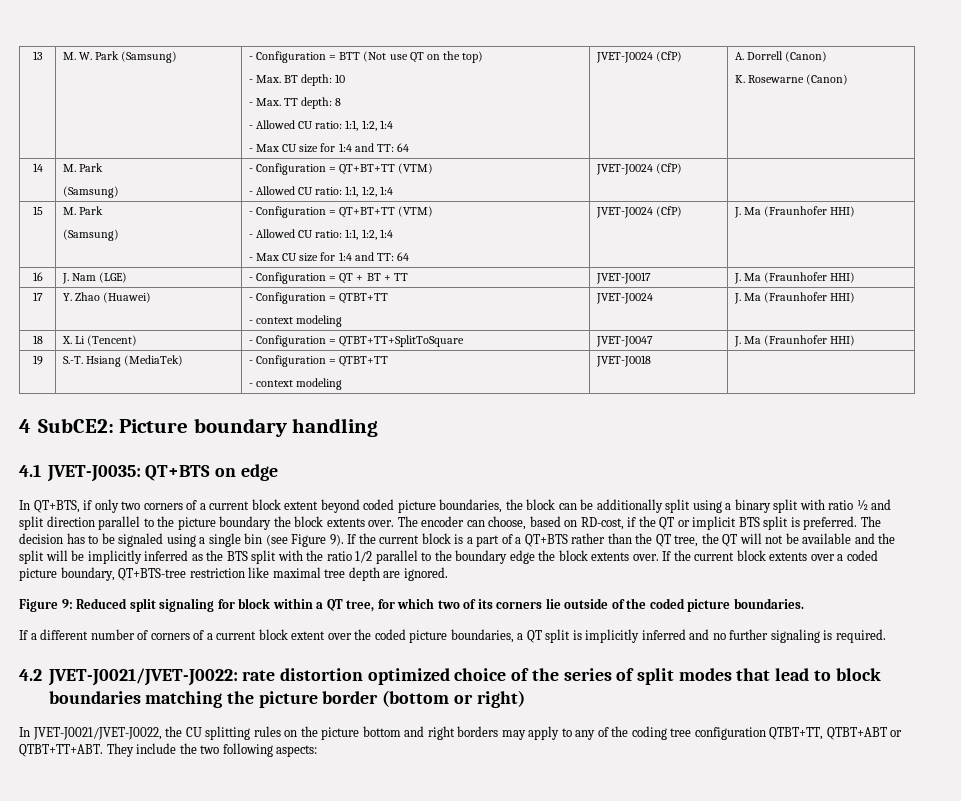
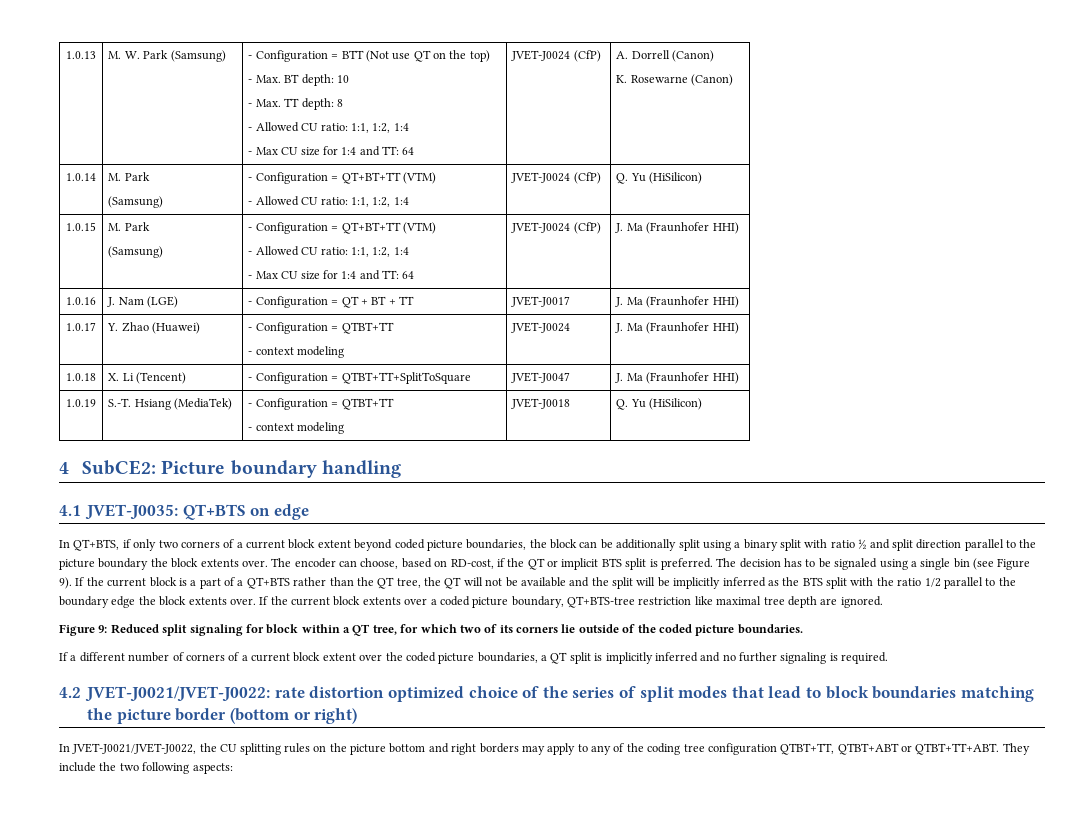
- 13
+ 1.0.13
- 14 | M. Park
+ 1.0.14 | M. Park
  (Samsung) | - Configuration = QT+BT+TT (VTM)
- - Allowed CU ratio: 1:1, 1:2, 1:4 | JVET-J0024 (CfP) |
- 15 | M. Park
+ - Allowed CU ratio: 1:1, 1:2, 1:4 | JVET-J0024 (CfP) | Q. Yu (HiSilicon)
+ 1.0.15 | M. Park
- 16 | J. Nam (LGE) | - Configuration = QT + BT + TT | JVET-J0017 | J. Ma (Fraunhofer HHI)
+ 1.0.16 | J. Nam (LGE) | - Configuration = QT + BT + TT | JVET-J0017 | J. Ma (Fraunhofer HHI)
- 17 | Y. Zhao (Huawei) | - Configuration = QTBT+TT
+ 1.0.17 | Y. Zhao (Huawei) | - Configuration = QTBT+TT
- 18 | X. Li (Tencent) | - Configuration = QTBT+TT+SplitToSquare | JVET-J0047 | J. Ma (Fraunhofer HHI)
+ 1.0.18 | X. Li (Tencent) | - Configuration = QTBT+TT+SplitToSquare | JVET-J0047 | J. Ma (Fraunhofer HHI)
- 19 | S.-T. Hsiang (MediaTek) | - Configuration = QTBT+TT
- - context modeling | JVET-J0018 |
+ 1.0.19 | S.-T. Hsiang (MediaTek) | - Configuration = QTBT+TT
+ - context modeling | JVET-J0018 | Q. Yu (HiSilicon)

